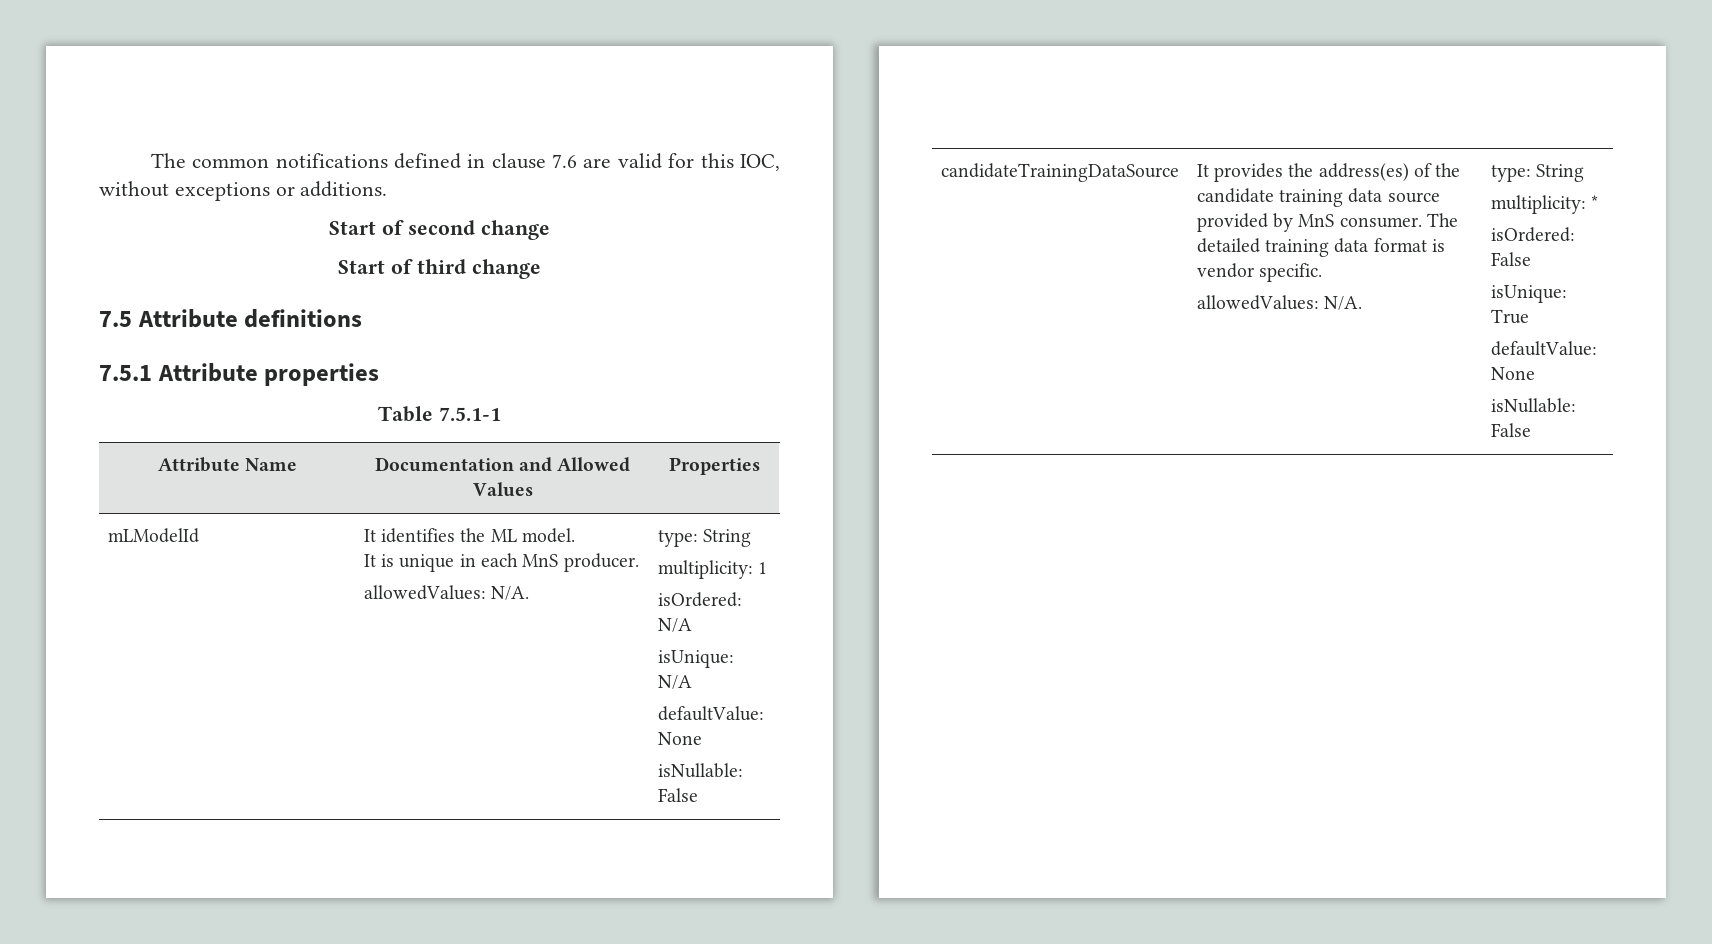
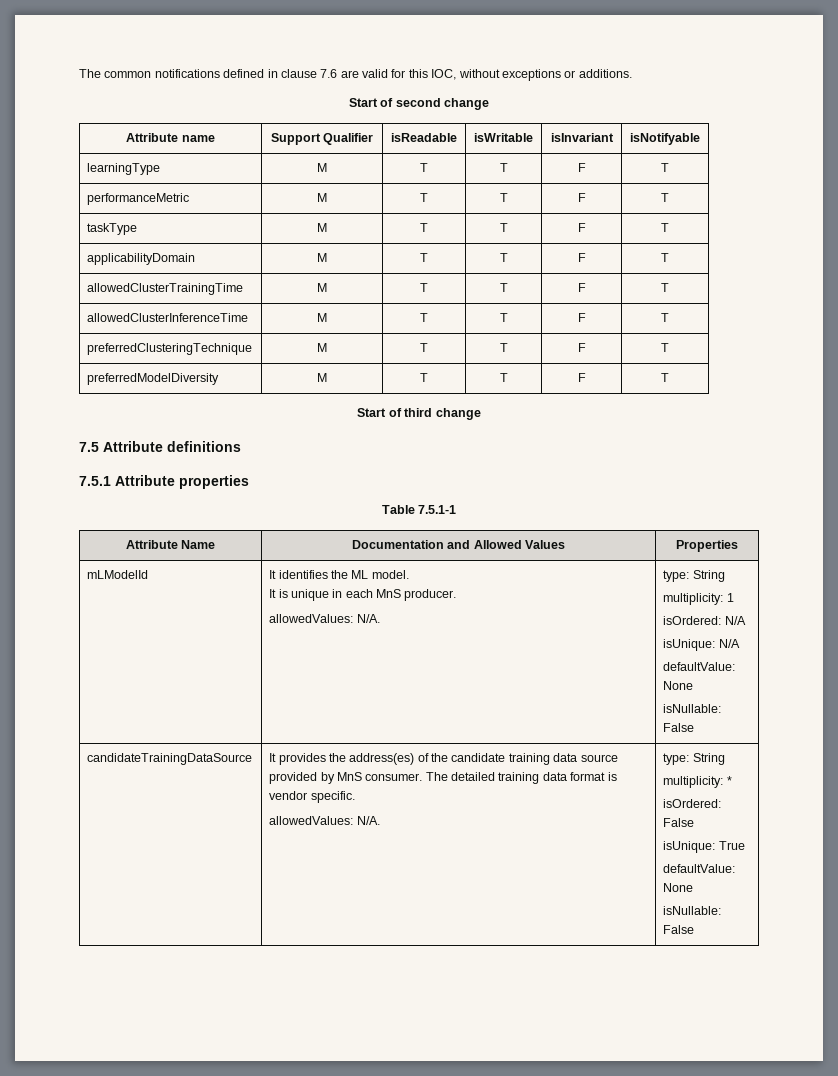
+ Attribute name | Support Qualifier | isReadable | isWritable | isInvariant | isNotifyable
+ learningType | M | T | T | F | T
+ performanceMetric | M | T | T | F | T
+ taskType | M | T | T | F | T
+ applicabilityDomain | M | T | T | F | T
+ allowedClusterTrainingTime | M | T | T | F | T
+ allowedClusterInferenceTime | M | T | T | F | T
+ preferredClusteringTechnique | M | T | T | F | T
+ preferredModelDiversity | M | T | T | F | T

